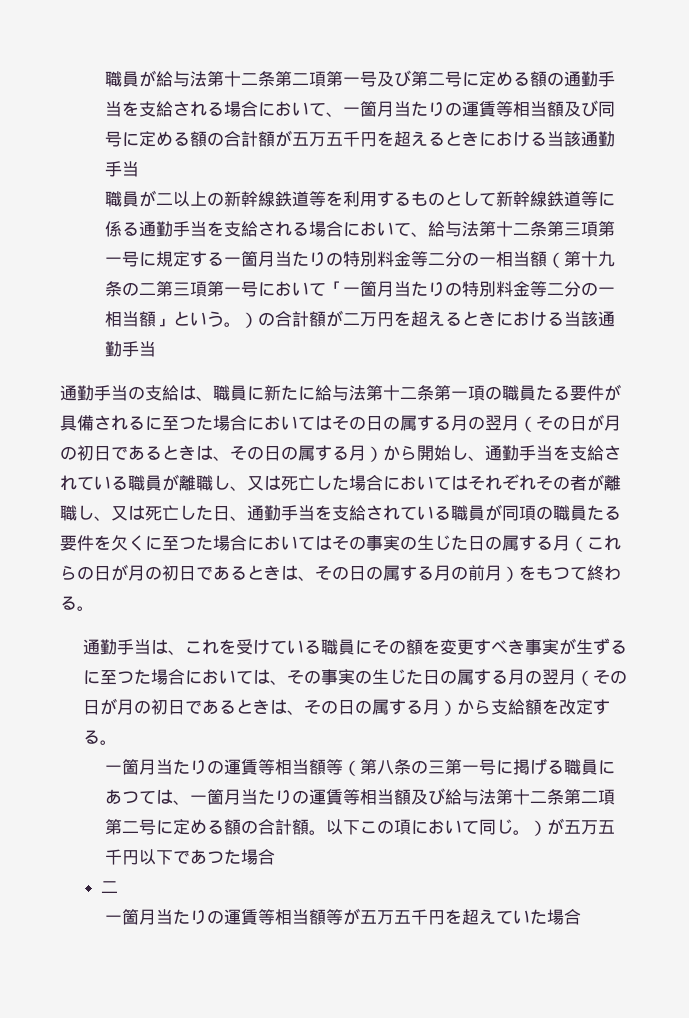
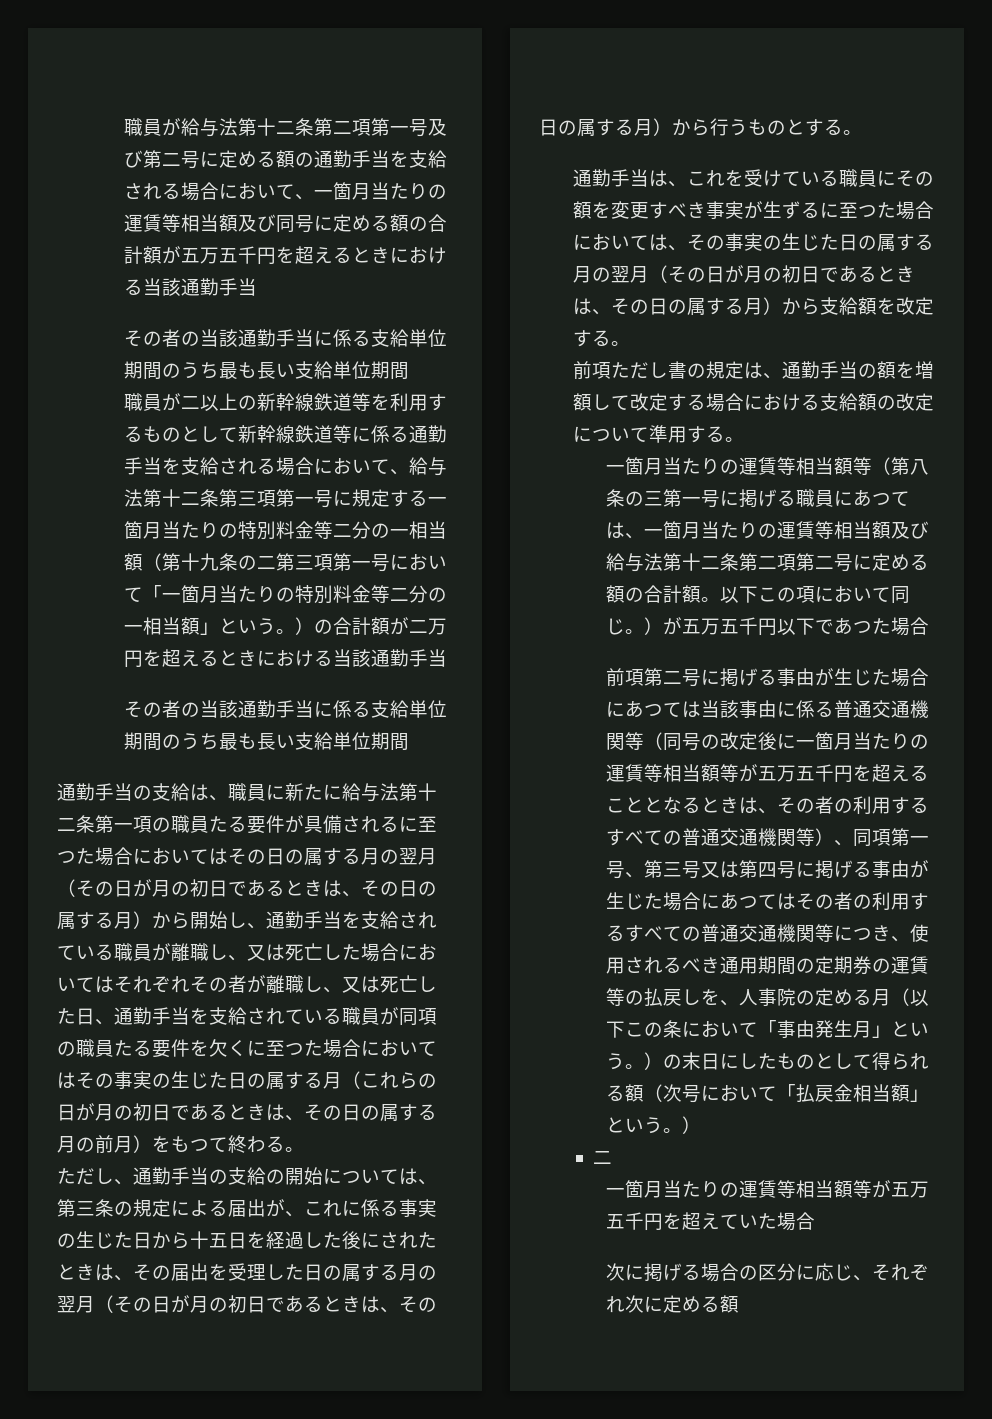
  職員が給与法第十二条第二項第一号及び第二号に定める額の通勤手当を支給される場合において、一箇月当たりの運賃等相当額及び同号に定める額の合計額が五万五千円を超えるときにおける当該通勤手当
+ その者の当該通勤手当に係る支給単位期間のうち最も長い支給単位期間
  職員が二以上の新幹線鉄道等を利用するものとして新幹線鉄道等に係る通勤手当を支給される場合において、給与法第十二条第三項第一号に規定する一箇月当たりの特別料金等二分の一相当額（第十九条の二第三項第一号において「一箇月当たりの特別料金等二分の一相当額」という。）の合計額が二万円を超えるときにおける当該通勤手当
+ その者の当該通勤手当に係る支給単位期間のうち最も長い支給単位期間
+ ただし、通勤手当の支給の開始については、第三条の規定による届出が、これに係る事実の生じた日から十五日を経過した後にされたときは、その届出を受理した日の属する月の翌月（その日が月の初日であるときは、その日の属する月）から行うものとする。
+ 前項ただし書の規定は、通勤手当の額を増額して改定する場合における支給額の改定について準用する。
+ 前項第二号に掲げる事由が生じた場合にあつては当該事由に係る普通交通機関等（同号の改定後に一箇月当たりの運賃等相当額等が五万五千円を超えることとなるときは、その者の利用するすべての普通交通機関等）、同項第一号、第三号又は第四号に掲げる事由が生じた場合にあつてはその者の利用するすべての普通交通機関等につき、使用されるべき通用期間の定期券の運賃等の払戻しを、人事院の定める月（以下この条において「事由発生月」という。）の末日にしたものとして得られる額（次号において「払戻金相当額」という。）
+ 次に掲げる場合の区分に応じ、それぞれ次に定める額

